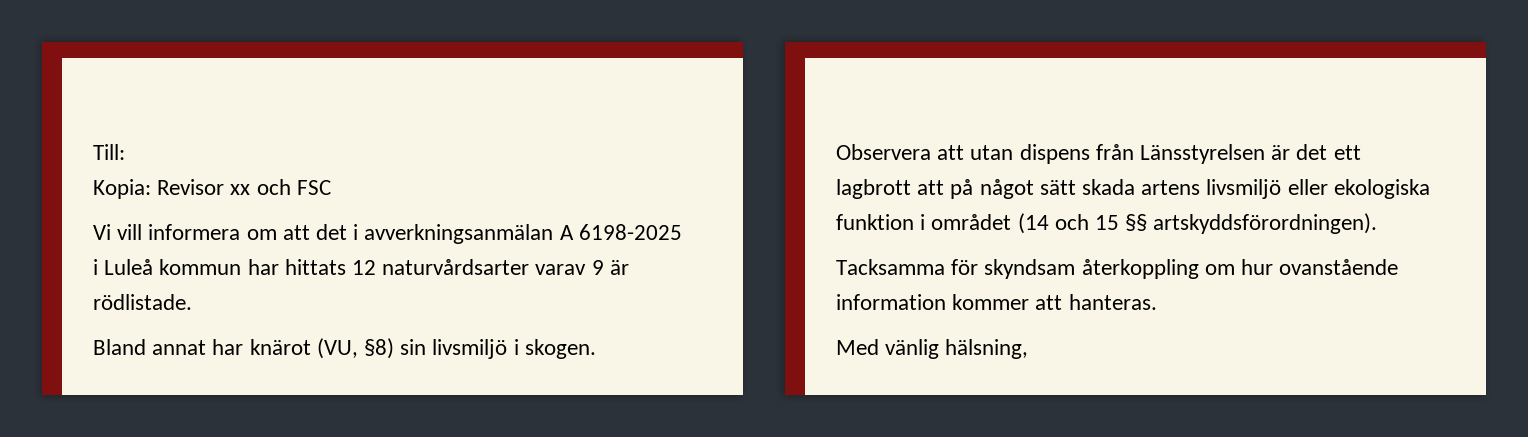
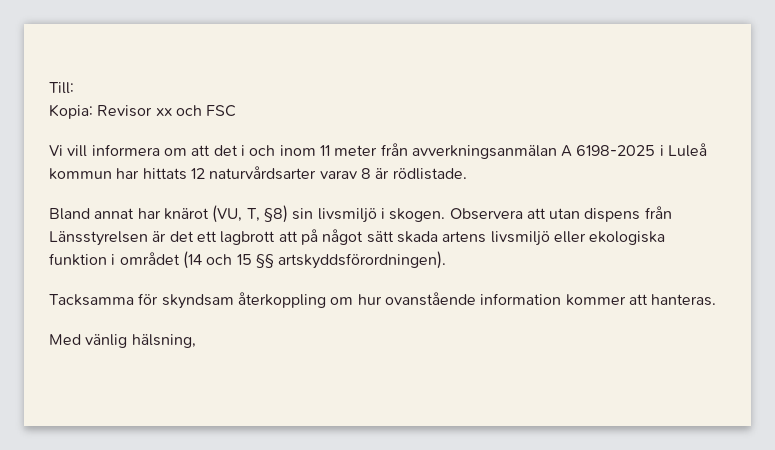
- Vi vill informera om att det i avverkningsanmälan A 6198-2025 i Luleå kommun har hittats 12 naturvårdsarter varav 9 är rödlistade.
+ Vi vill informera om att det i och inom 11 meter från avverkningsanmälan A 6198-2025 i Luleå kommun har hittats 12 naturvårdsarter varav 8 är rödlistade.
- Bland annat har knärot (VU, §8) sin livsmiljö i skogen.
+ Bland annat har knärot (VU, T, §8) sin livsmiljö i skogen.

